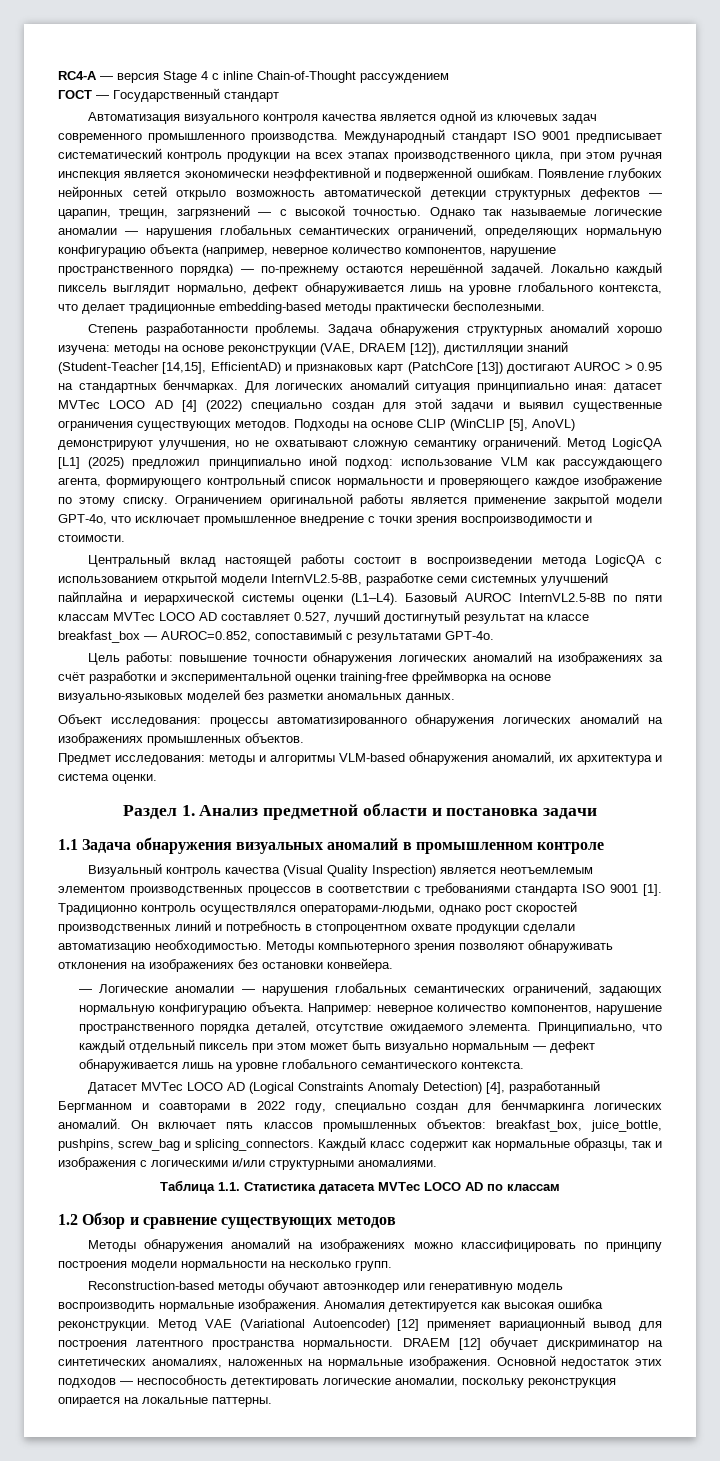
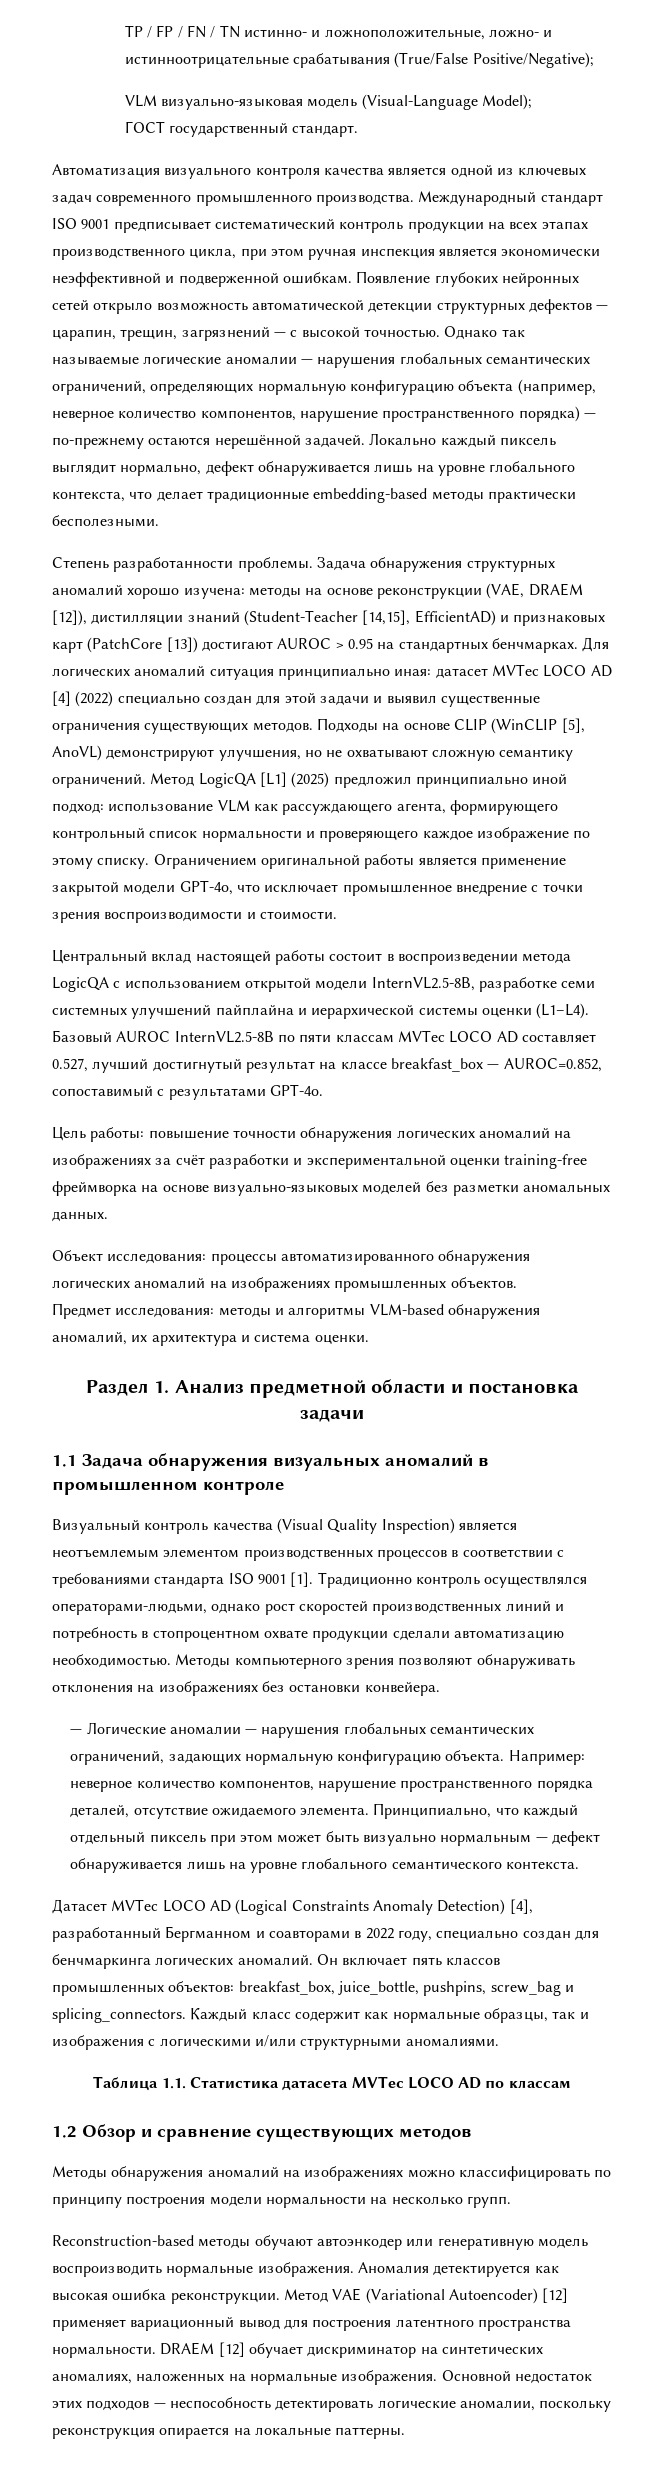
- RC4-A — версия Stage 4 с inline Chain-of-Thought рассуждением
- ГОСТ — Государственный стандарт
+ TP / FP / FN / TN истинно- и ложноположительные, ложно- и истинноотрицательные срабатывания (True/False Positive/Negative);
+ VLM визуально-языковая модель (Visual-Language Model);
+ ГОСТ государственный стандарт.

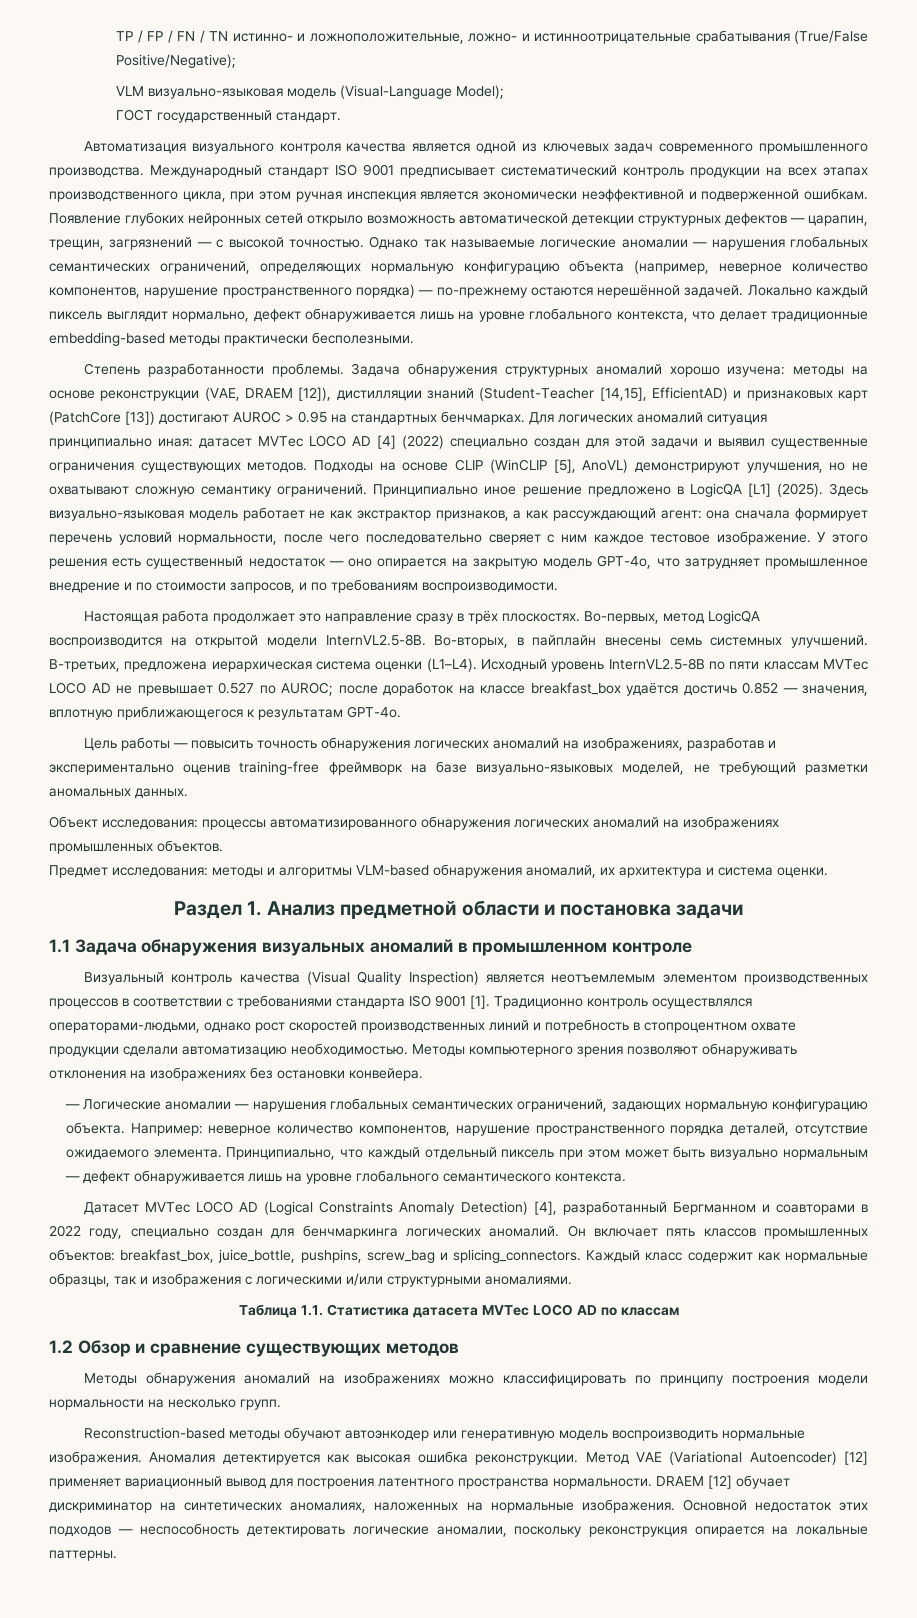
- Метод LogicQA [L1] (2025) предложил принципиально иной подход: использование VLM как рассуждающего агента, формирующего контрольный список нормальности и проверяющего каждое изображение по этому списку. Ограничением оригинальной работы является применение закрытой модели GPT-4o, что исключает промышленное внедрение с точки зрения воспроизводимости и стоимости.
- Центральный вклад настоящей работы состоит в воспроизведении метода LogicQA с использованием открытой модели InternVL2.5-8B, разработке семи системных улучшений пайплайна и иерархической системы оценки (L1–L4). Базовый AUROC InternVL2.5-8B по пяти классам MVTec LOCO AD составляет 0.527, лучший достигнутый результат на классе breakfast_box — AUROC=0.852, сопоставимый с результатами GPT-4o.
- Цель работы: повышение точности обнаружения логических аномалий на изображениях за счёт разработки и экспериментальной оценки training-free фреймворка на основе визуально-языковых моделей без разметки аномальных данных.
+ Принципиально иное решение предложено в LogicQA [L1] (2025). Здесь визуально-языковая модель работает не как экстрактор признаков, а как рассуждающий агент: она сначала формирует перечень условий нормальности, после чего последовательно сверяет с ним каждое тестовое изображение. У этого решения есть существенный недостаток — оно опирается на закрытую модель GPT-4o, что затрудняет промышленное внедрение и по стоимости запросов, и по требованиям воспроизводимости.
+ Настоящая работа продолжает это направление сразу в трёх плоскостях. Во-первых, метод LogicQA воспроизводится на открытой модели InternVL2.5-8B. Во-вторых, в пайплайн внесены семь системных улучшений. В-третьих, предложена иерархическая система оценки (L1–L4). Исходный уровень InternVL2.5-8B по пяти классам MVTec LOCO AD не превышает 0.527 по AUROC; после доработок на классе breakfast_box удаётся достичь 0.852 — значения, вплотную приближающегося к результатам GPT-4o.
+ Цель работы — повысить точность обнаружения логических аномалий на изображениях, разработав и экспериментально оценив training-free фреймворк на базе визуально-языковых моделей, не требующий разметки аномальных данных.

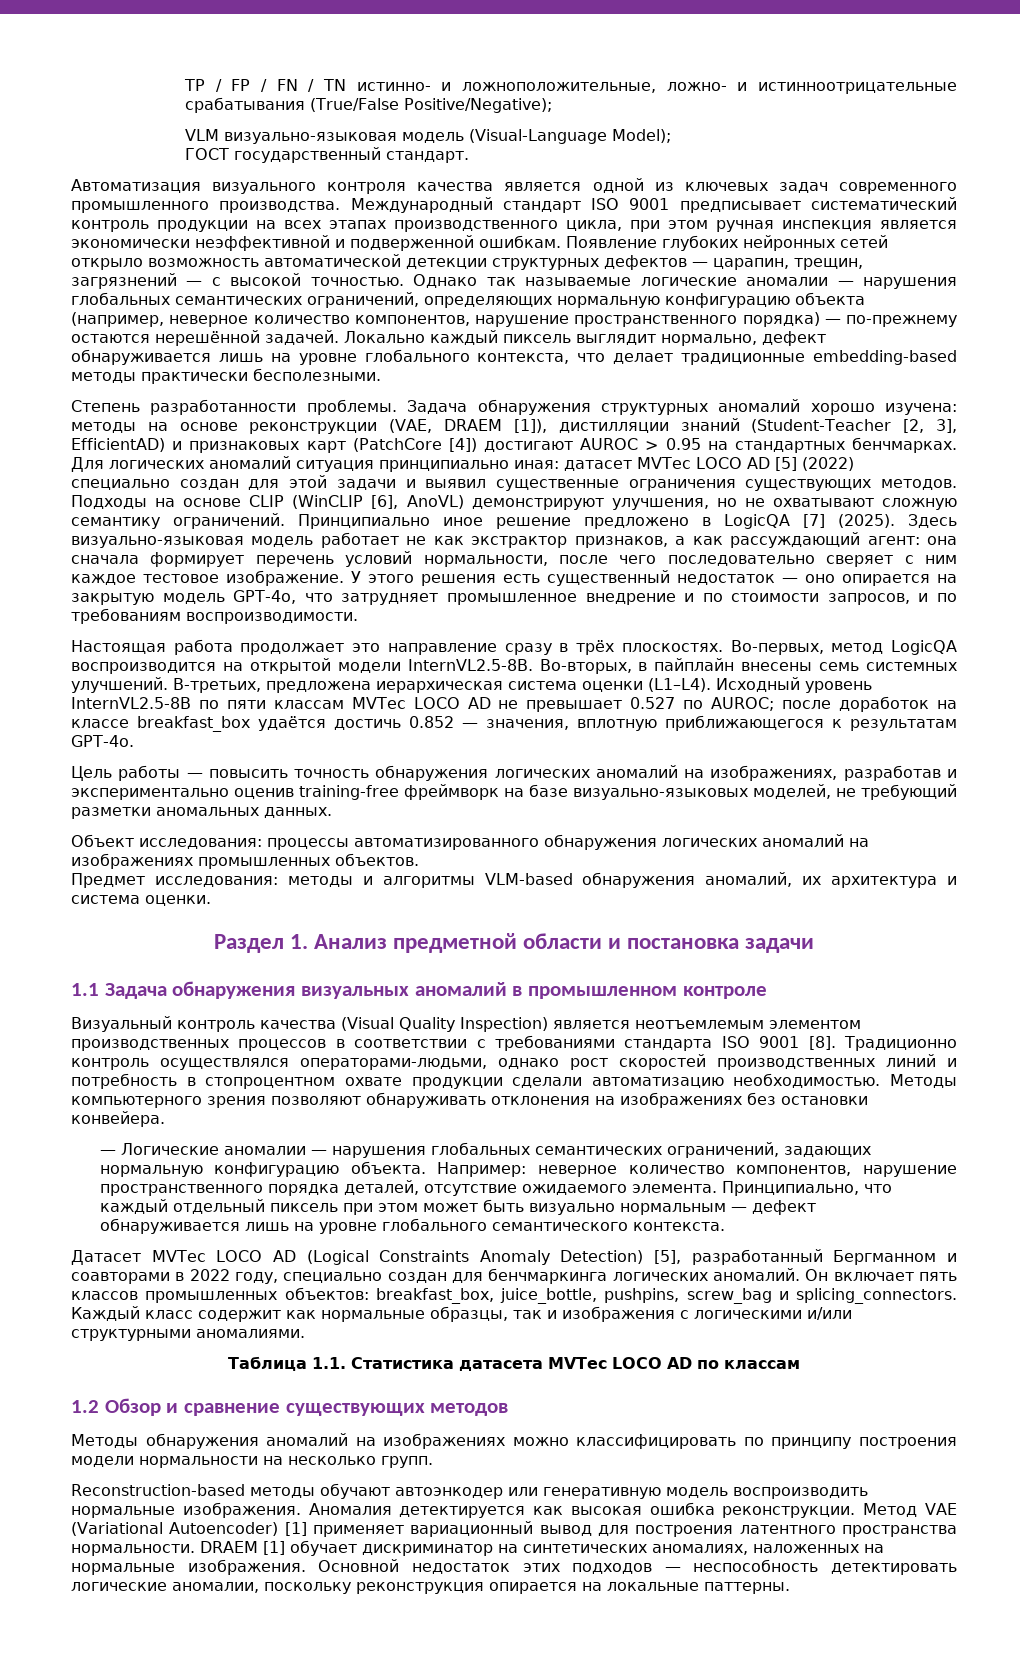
- Задача обнаружения структурных аномалий хорошо изучена: методы на основе реконструкции (VAE, DRAEM [12]), дистилляции знаний (Student-Teacher [14,15], EfficientAD) и признаковых карт (PatchCore [13]) достигают AUROC > 0.95 на стандартных бенчмарках.
+ Задача обнаружения структурных аномалий хорошо изучена: методы на основе реконструкции (VAE, DRAEM [1]), дистилляции знаний (Student-Teacher [2, 3], EfficientAD) и признаковых карт (PatchCore [4]) достигают AUROC > 0.95 на стандартных бенчмарках.
- Для логических аномалий ситуация принципиально иная: датасет MVTec LOCO AD [4] (2022) специально создан для этой задачи и выявил существенные ограничения существующих методов.
+ Для логических аномалий ситуация принципиально иная: датасет MVTec LOCO AD [5] (2022) специально создан для этой задачи и выявил существенные ограничения существующих методов.
- Подходы на основе CLIP (WinCLIP [5], AnoVL) демонстрируют улучшения, но не охватывают сложную семантику ограничений.
+ Подходы на основе CLIP (WinCLIP [6], AnoVL) демонстрируют улучшения, но не охватывают сложную семантику ограничений.
- Принципиально иное решение предложено в LogicQA [L1] (2025).
+ Принципиально иное решение предложено в LogicQA [7] (2025).
- Визуальный контроль качества (Visual Quality Inspection) является неотъемлемым элементом производственных процессов в соответствии с требованиями стандарта ISO 9001 [1].
+ Визуальный контроль качества (Visual Quality Inspection) является неотъемлемым элементом производственных процессов в соответствии с требованиями стандарта ISO 9001 [8].
- Датасет MVTec LOCO AD (Logical Constraints Anomaly Detection) [4], разработанный Бергманном и соавторами в 2022 году, специально создан для бенчмаркинга логических аномалий.
+ Датасет MVTec LOCO AD (Logical Constraints Anomaly Detection) [5], разработанный Бергманном и соавторами в 2022 году, специально создан для бенчмаркинга логических аномалий.
- Метод VAE (Variational Autoencoder) [12] применяет вариационный вывод для построения латентного пространства нормальности.
+ Метод VAE (Variational Autoencoder) [1] применяет вариационный вывод для построения латентного пространства нормальности.
- DRAEM [12] обучает дискриминатор на синтетических аномалиях, наложенных на нормальные изображения.
+ DRAEM [1] обучает дискриминатор на синтетических аномалиях, наложенных на нормальные изображения.

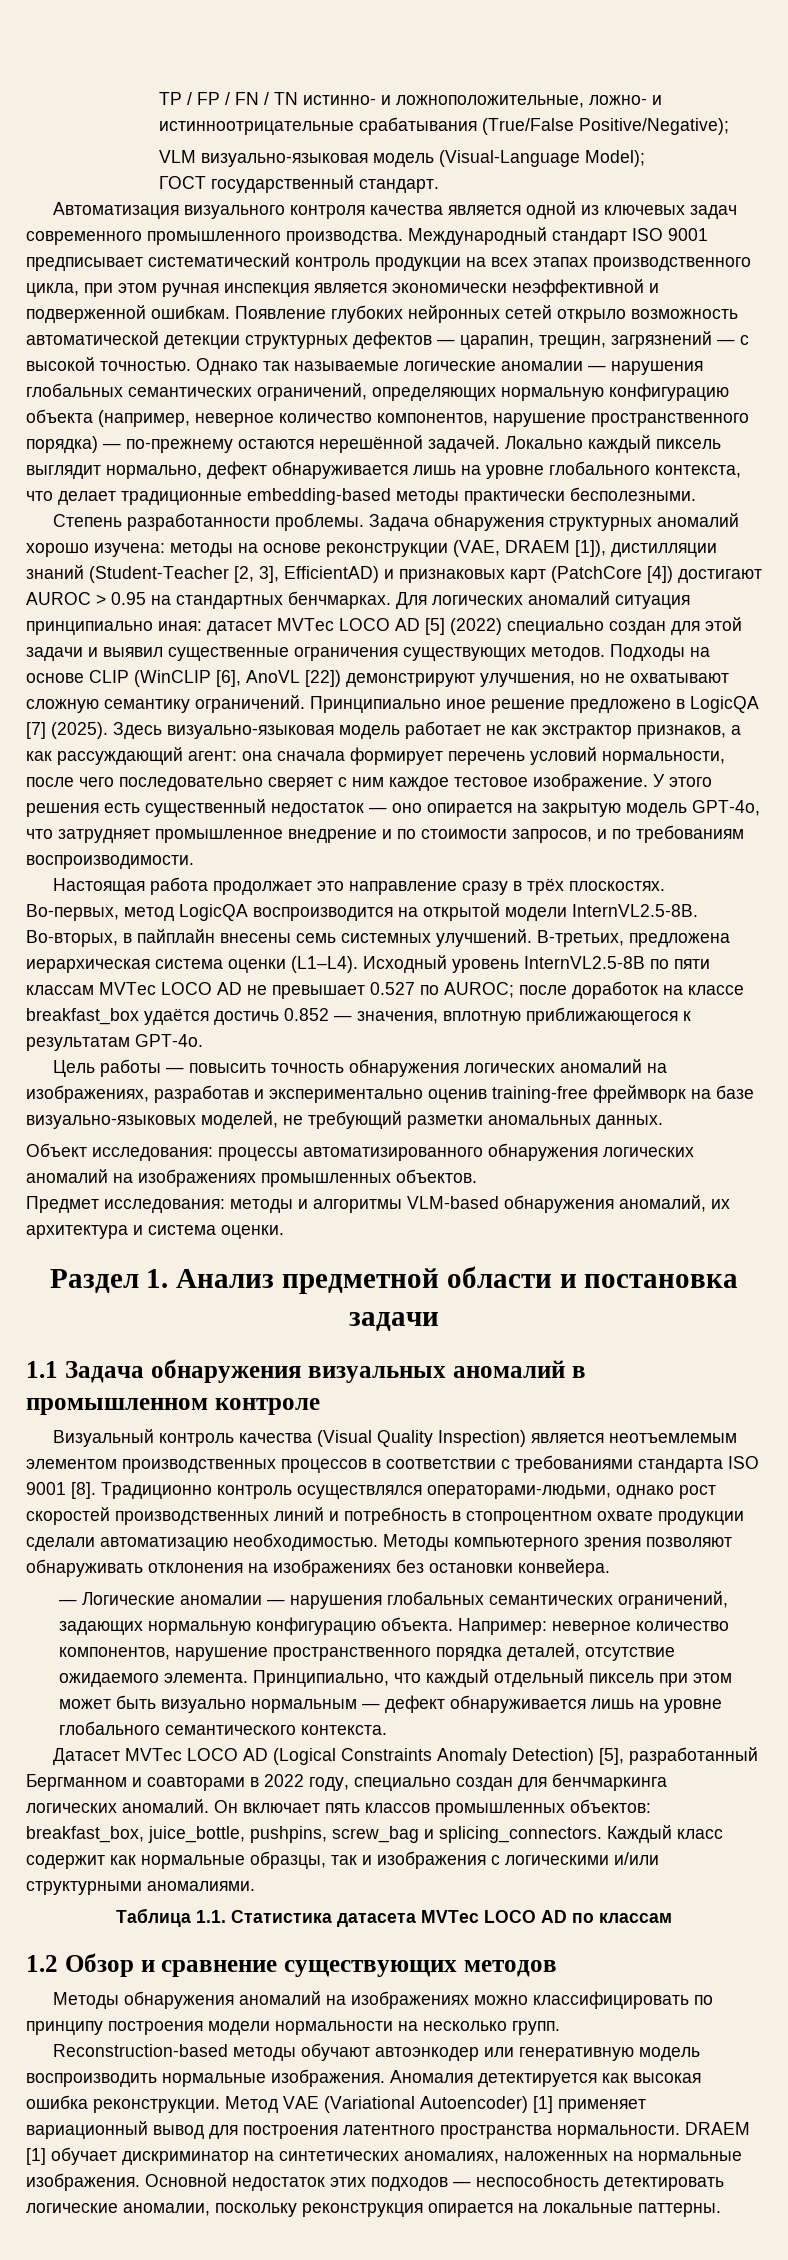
- Подходы на основе CLIP (WinCLIP [6], AnoVL) демонстрируют улучшения, но не охватывают сложную семантику ограничений.
+ Подходы на основе CLIP (WinCLIP [6], AnoVL [22]) демонстрируют улучшения, но не охватывают сложную семантику ограничений.

